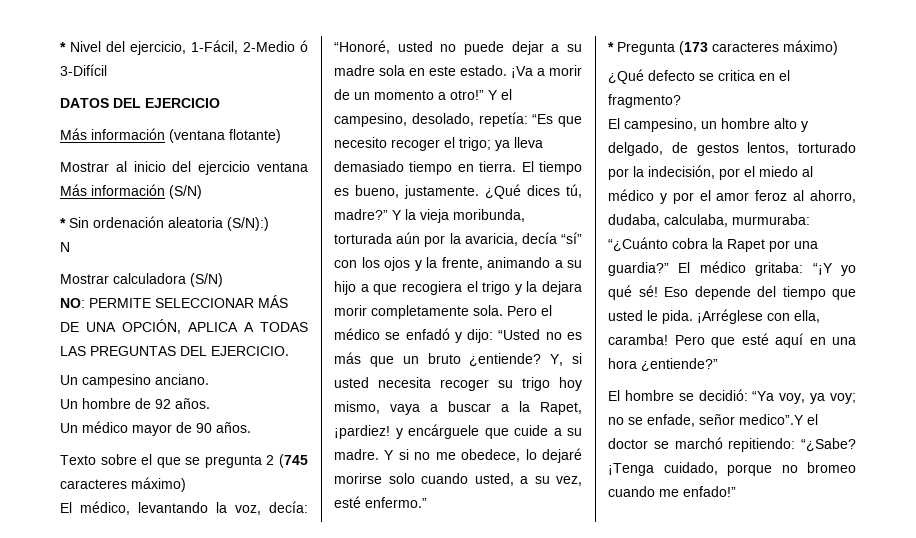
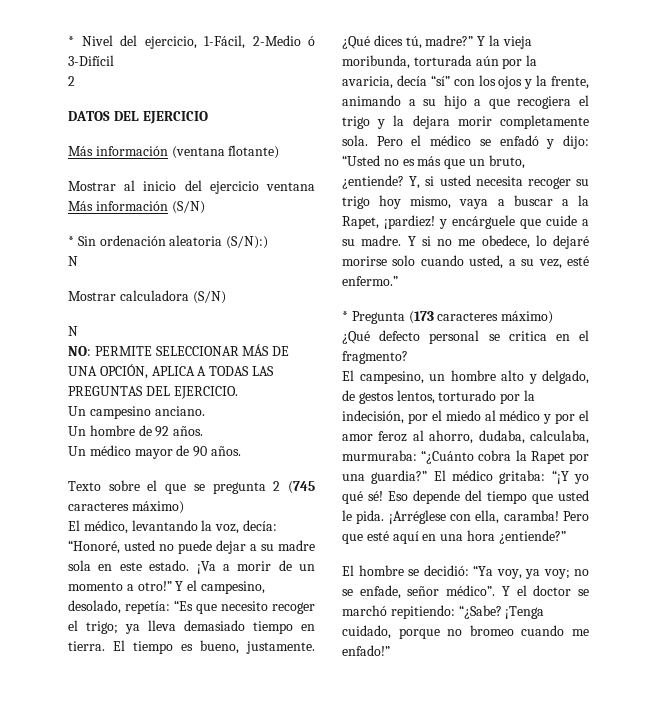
  * Nivel del ejercicio, 1-Fácil, 2-Medio ó 3-Difícil
+ 2
  Mostrar calculadora (S/N)
+ N
- Pero el médico se enfadó y dijo: “Usted no es más que un bruto ¿entiende?
+ Pero el médico se enfadó y dijo: “Usted no es más que un bruto, ¿entiende?
- ¿Qué defecto se critica en el fragmento?
+ ¿Qué defecto personal se critica en el fragmento?
- El hombre se decidió: “Ya voy, ya voy; no se enfade, señor medico”.Y el doctor se marchó repitiendo: “¿Sabe?
+ El hombre se decidió: “Ya voy, ya voy; no se enfade, señor médico”. Y el doctor se marchó repitiendo: “¿Sabe?

